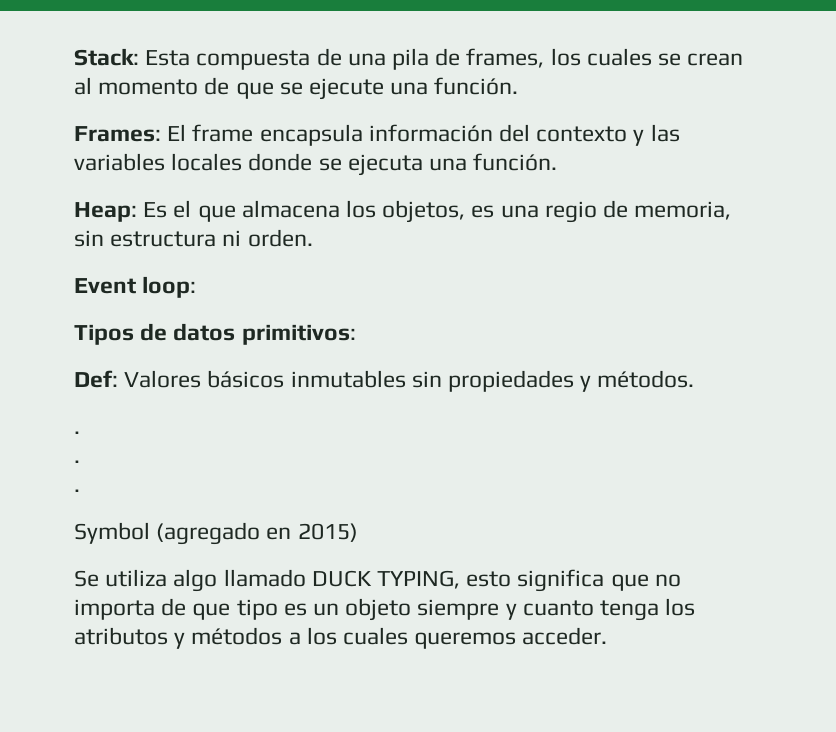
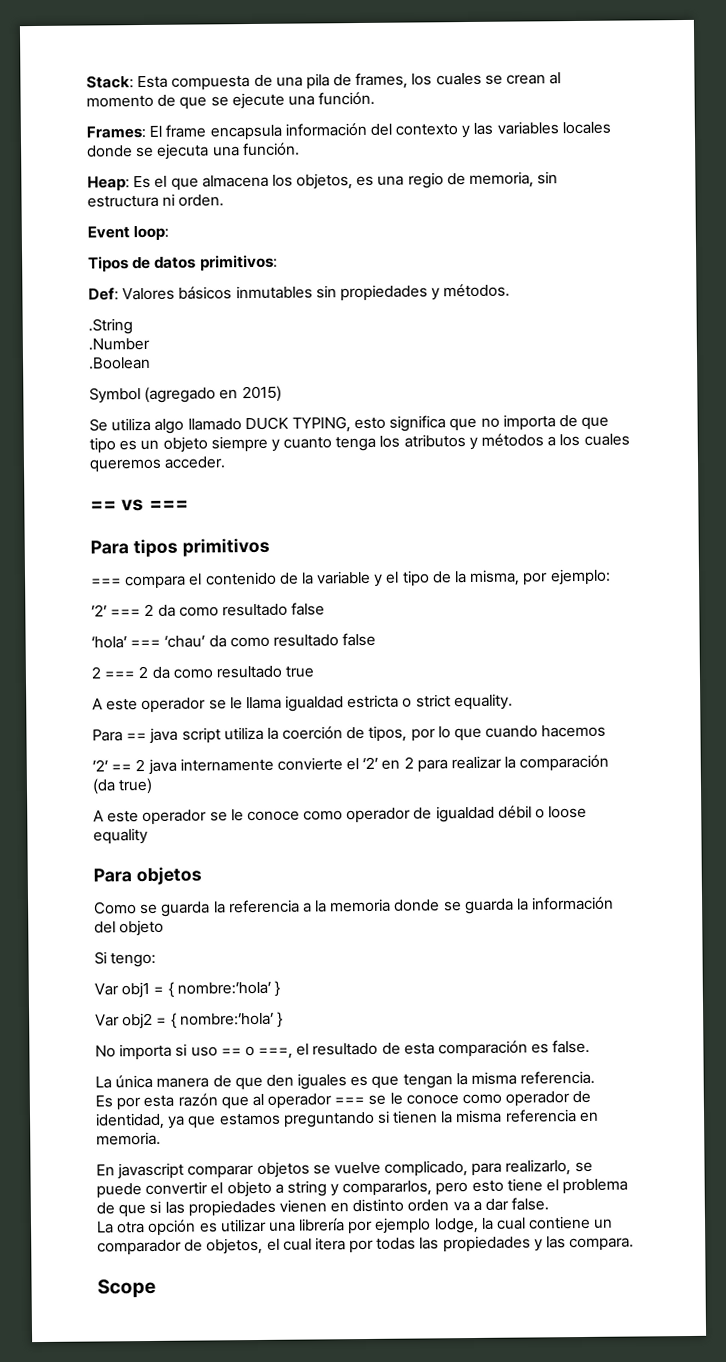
  Def: Valores básicos inmutables sin propiedades y métodos.
- .
- .
- .
+ .String
+ .Number
+ .Boolean
+ == vs ===
+ Para tipos primitivos
+ === compara el contenido de la variable y el tipo de la misma, por ejemplo:
+ ’2’ === 2 da como resultado false
+ ‘hola’ === ‘chau’ da como resultado false
+ 2 === 2 da como resultado true
+ A este operador se le llama igualdad estricta o strict equality.
+ Para == java script utiliza la coerción de tipos, por lo que cuando hacemos
+ ’2’ == 2 java internamente convierte el ‘2’ en 2 para realizar la comparación (da true)
+ A este operador se le conoce como operador de igualdad débil o loose equality
+ Para objetos
+ Como se guarda la referencia a la memoria donde se guarda la información del objeto
+ Si tengo:
+ Var obj1 = { nombre:’hola’ }
+ Var obj2 = { nombre:’hola’ }
+ No importa si uso == o ===, el resultado de esta comparación es false.
+ La única manera de que den iguales es que tengan la misma referencia.
+ Es por esta razón que al operador === se le conoce como operador de identidad, ya que estamos preguntando si tienen la misma referencia en memoria.
+ En javascript comparar objetos se vuelve complicado, para realizarlo, se puede convertir el objeto a string y compararlos, pero esto tiene el problema de que si las propiedades vienen en distinto orden va a dar false.
+ La otra opción es utilizar una librería por ejemplo lodge, la cual contiene un comparador de objetos, el cual itera por todas las propiedades y las compara.
+ Scope

